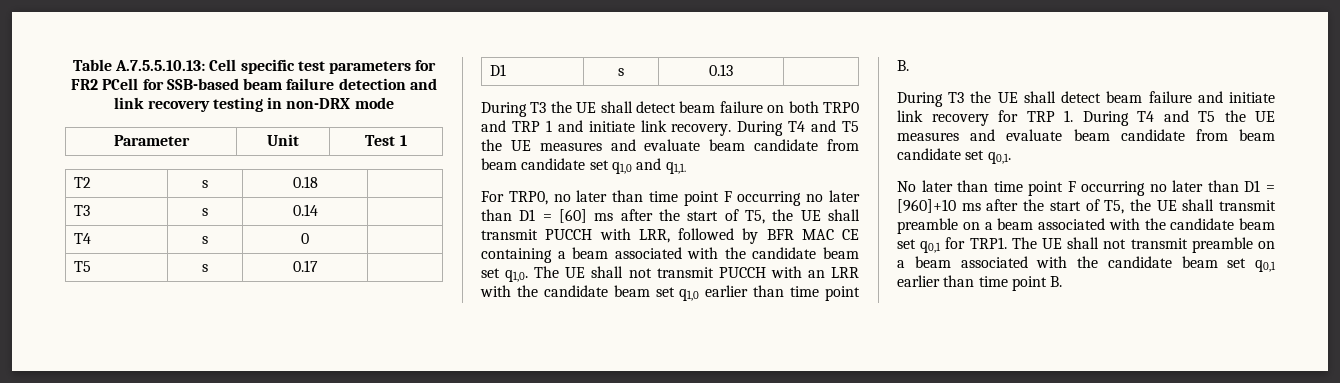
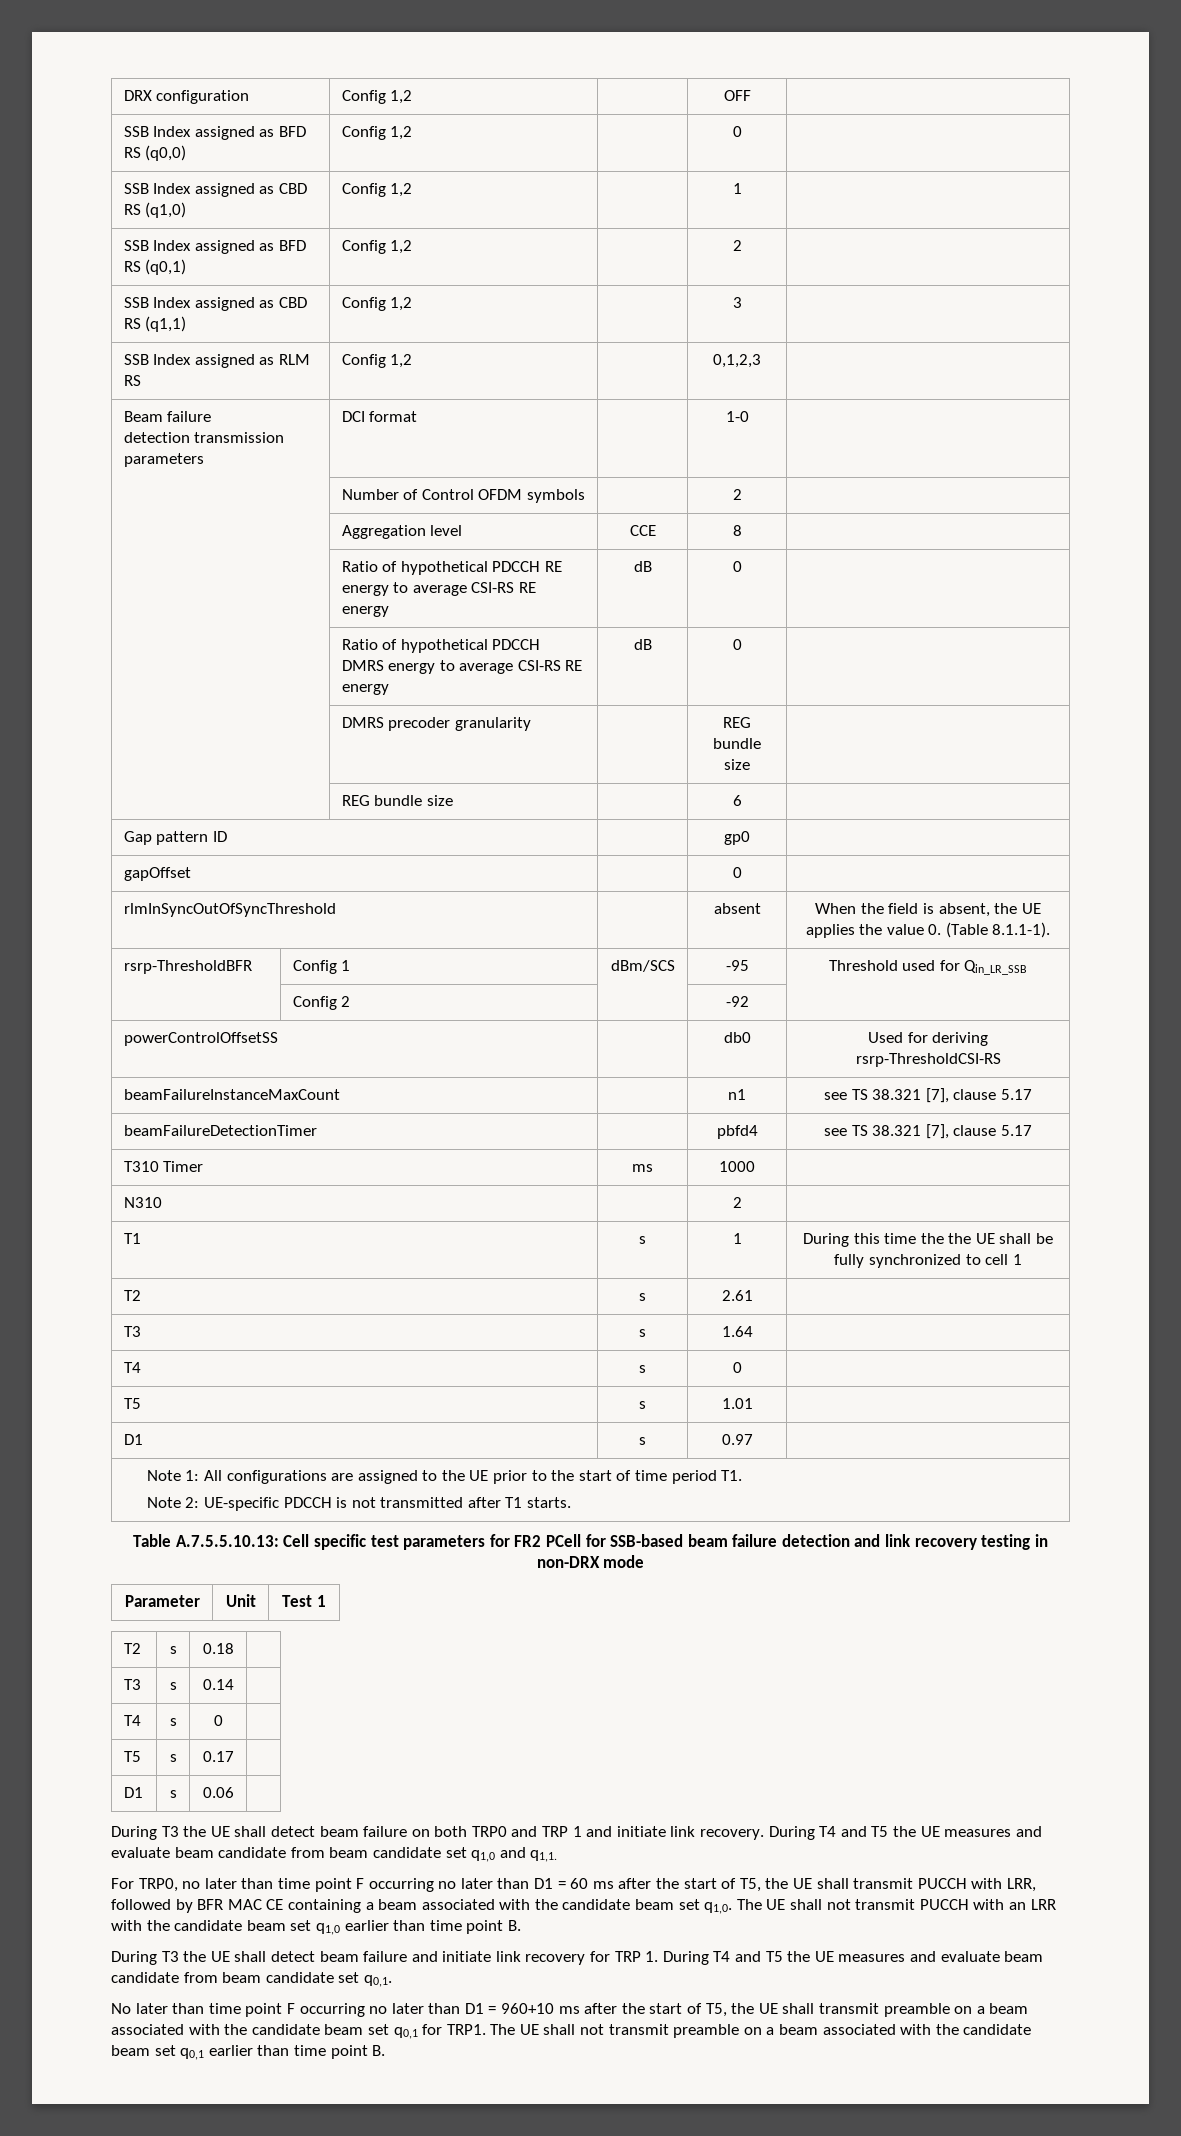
+ DRX configuration | Config 1,2 | | OFF |
+ SSB Index assigned as BFD RS (q0,0) | Config 1,2 | | 0 |
+ SSB Index assigned as CBD RS (q1,0) | Config 1,2 | | 1 |
+ SSB Index assigned as BFD RS (q0,1) | Config 1,2 | | 2 |
+ SSB Index assigned as CBD RS (q1,1) | Config 1,2 | | 3 |
+ SSB Index assigned as RLM RS | Config 1,2 | | 0,1,2,3 |
+ Beam failure
+ detection transmission parameters | DCI format | | 1-0 |
+ | Number of Control OFDM symbols | | 2 |
+ | Aggregation level | CCE | 8 |
+ | Ratio of hypothetical PDCCH RE energy to average CSI-RS RE energy | dB | 0 |
+ | Ratio of hypothetical PDCCH DMRS energy to average CSI-RS RE energy | dB | 0 |
+ | DMRS precoder granularity | | REG bundle size |
+ | REG bundle size | | 6 |
+ Gap pattern ID | | gp0 |
+ gapOffset | | 0 |
+ rlmInSyncOutOfSyncThreshold | | absent | When the field is absent, the UE applies the value 0. (Table 8.1.1-1).
+ rsrp-ThresholdBFR | Config 1 | dBm/SCS | -95 | Threshold used for Qin_LR_SSB
+ | Config 2 | | -92 |
+ powerControlOffsetSS | | db0 | Used for deriving rsrp-ThresholdCSI-RS
+ beamFailureInstanceMaxCount | | n1 | see TS 38.321 [7], clause 5.17
+ beamFailureDetectionTimer | | pbfd4 | see TS 38.321 [7], clause 5.17
+ T310 Timer | ms | 1000 |
+ N310 | | 2 |
+ T1 | s | 1 | During this time the the UE shall be fully synchronized to cell 1
+ T2 | s | 2.61 |
+ T3 | s | 1.64 |
+ T4 | s | 0 |
+ T5 | s | 1.01 |
+ D1 | s | 0.97 |
+ Note 1: All configurations are assigned to the UE prior to the start of time period T1.
+ Note 2: UE-specific PDCCH is not transmitted after T1 starts.
- D1 | s | 0.13 |
+ D1 | s | 0.06 |
- For TRP0, no later than time point F occurring no later than D1 = [60] ms after the start of T5, the UE shall transmit PUCCH with LRR, followed by BFR MAC CE containing a beam associated with the candidate beam set q1,0.
+ For TRP0, no later than time point F occurring no later than D1 = 60 ms after the start of T5, the UE shall transmit PUCCH with LRR, followed by BFR MAC CE containing a beam associated with the candidate beam set q1,0.
- No later than time point F occurring no later than D1 = [960]+10 ms after the start of T5, the UE shall transmit preamble on a beam associated with the candidate beam set q0,1 for TRP1.
+ No later than time point F occurring no later than D1 = 960+10 ms after the start of T5, the UE shall transmit preamble on a beam associated with the candidate beam set q0,1 for TRP1.

